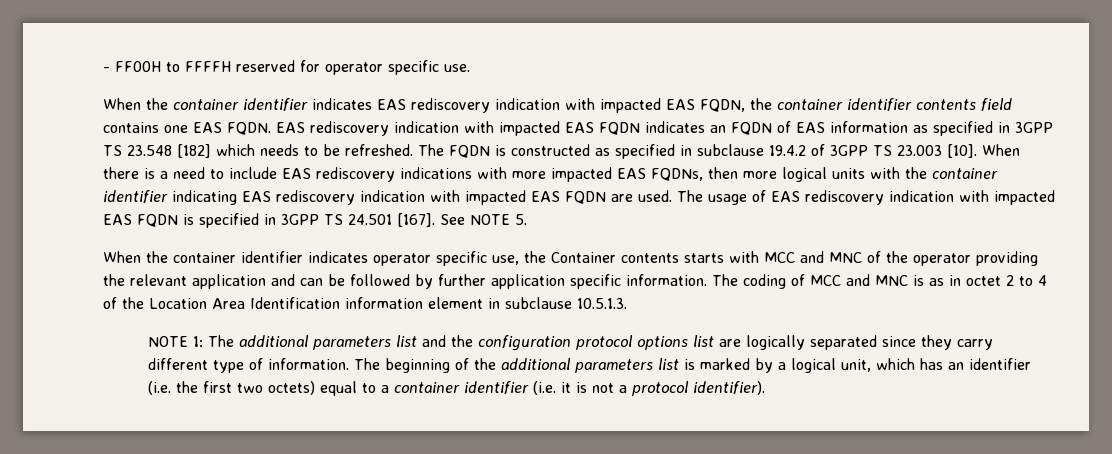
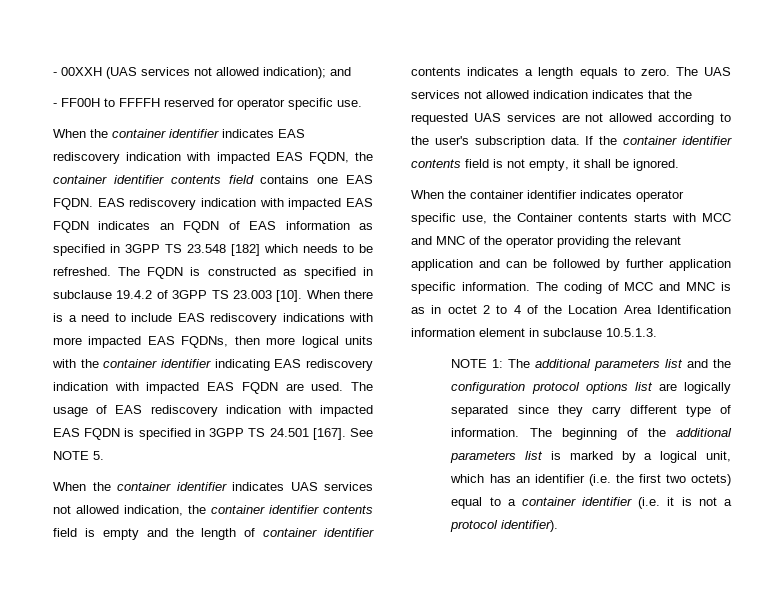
+ - 00XXH (UAS services not allowed indication); and
+ When the container identifier indicates UAS services not allowed indication, the container identifier contents field is empty and the length of container identifier contents indicates a length equals to zero. The UAS services not allowed indication indicates that the requested UAS services are not allowed according to the user's subscription data. If the container identifier contents field is not empty, it shall be ignored.

